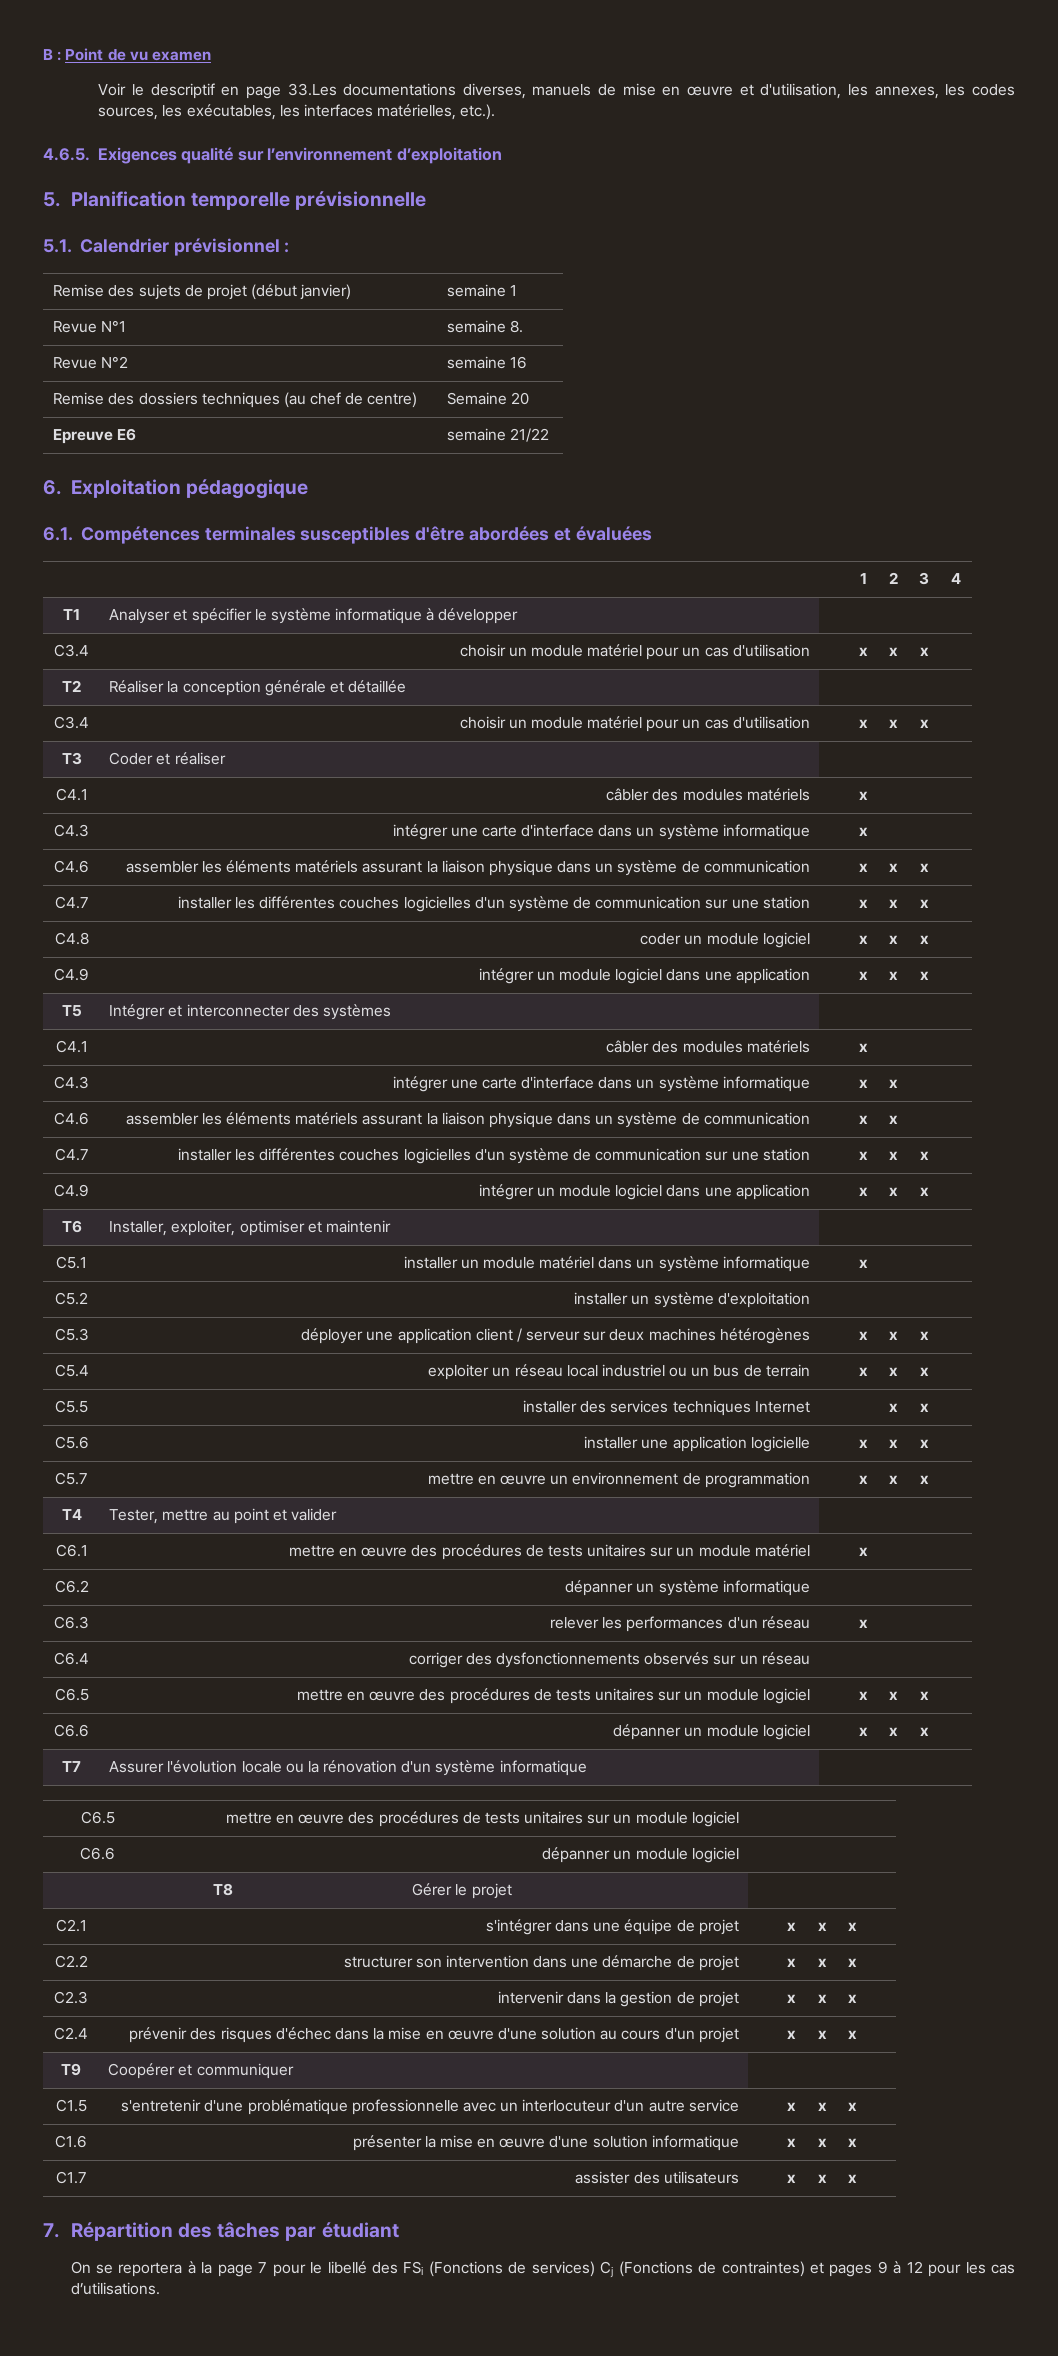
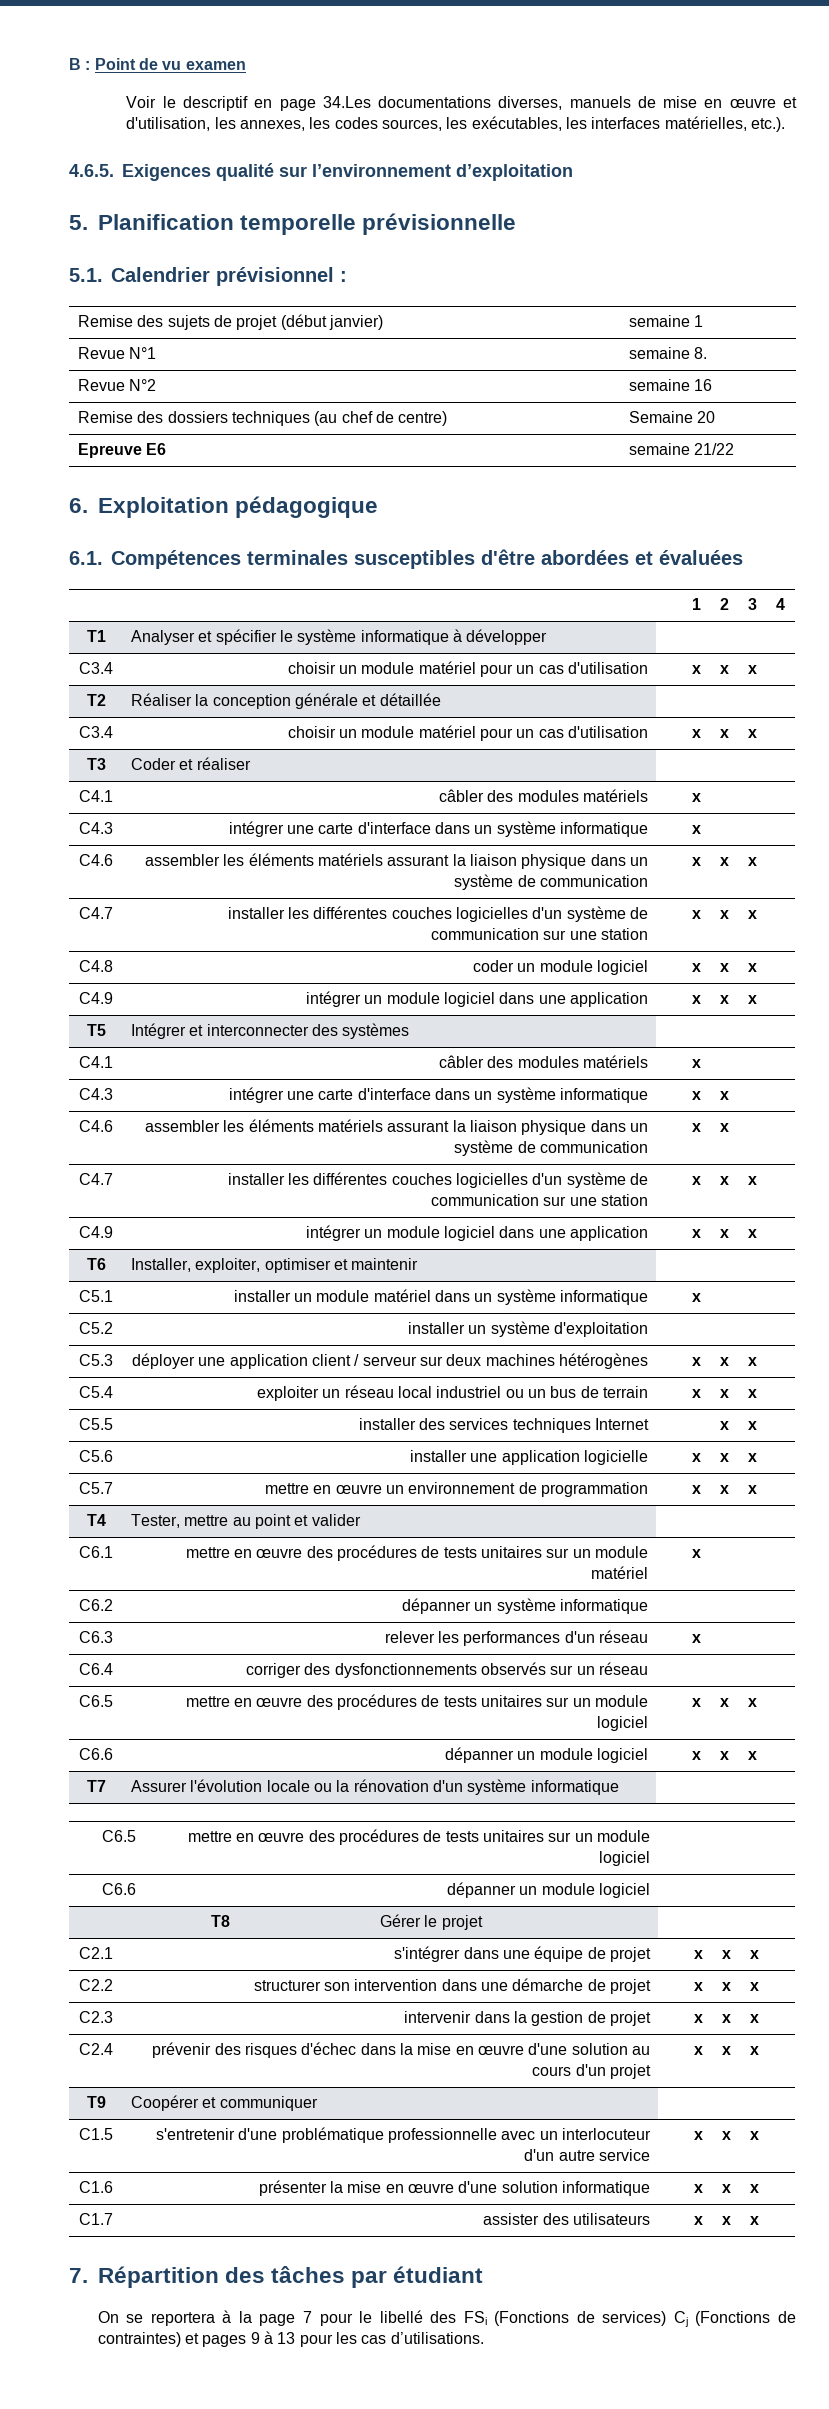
- Voir le descriptif en page 33.Les documentations diverses, manuels de mise en œuvre et d'utilisation, les annexes, les codes sources, les exécutables, les interfaces matérielles, etc.).
+ Voir le descriptif en page 34.Les documentations diverses, manuels de mise en œuvre et d'utilisation, les annexes, les codes sources, les exécutables, les interfaces matérielles, etc.).
- On se reportera à la page 7 pour le libellé des FSi (Fonctions de services) Cj (Fonctions de contraintes) et pages 9 à 12 pour les cas d’utilisations.
+ On se reportera à la page 7 pour le libellé des FSi (Fonctions de services) Cj (Fonctions de contraintes) et pages 9 à 13 pour les cas d’utilisations.

